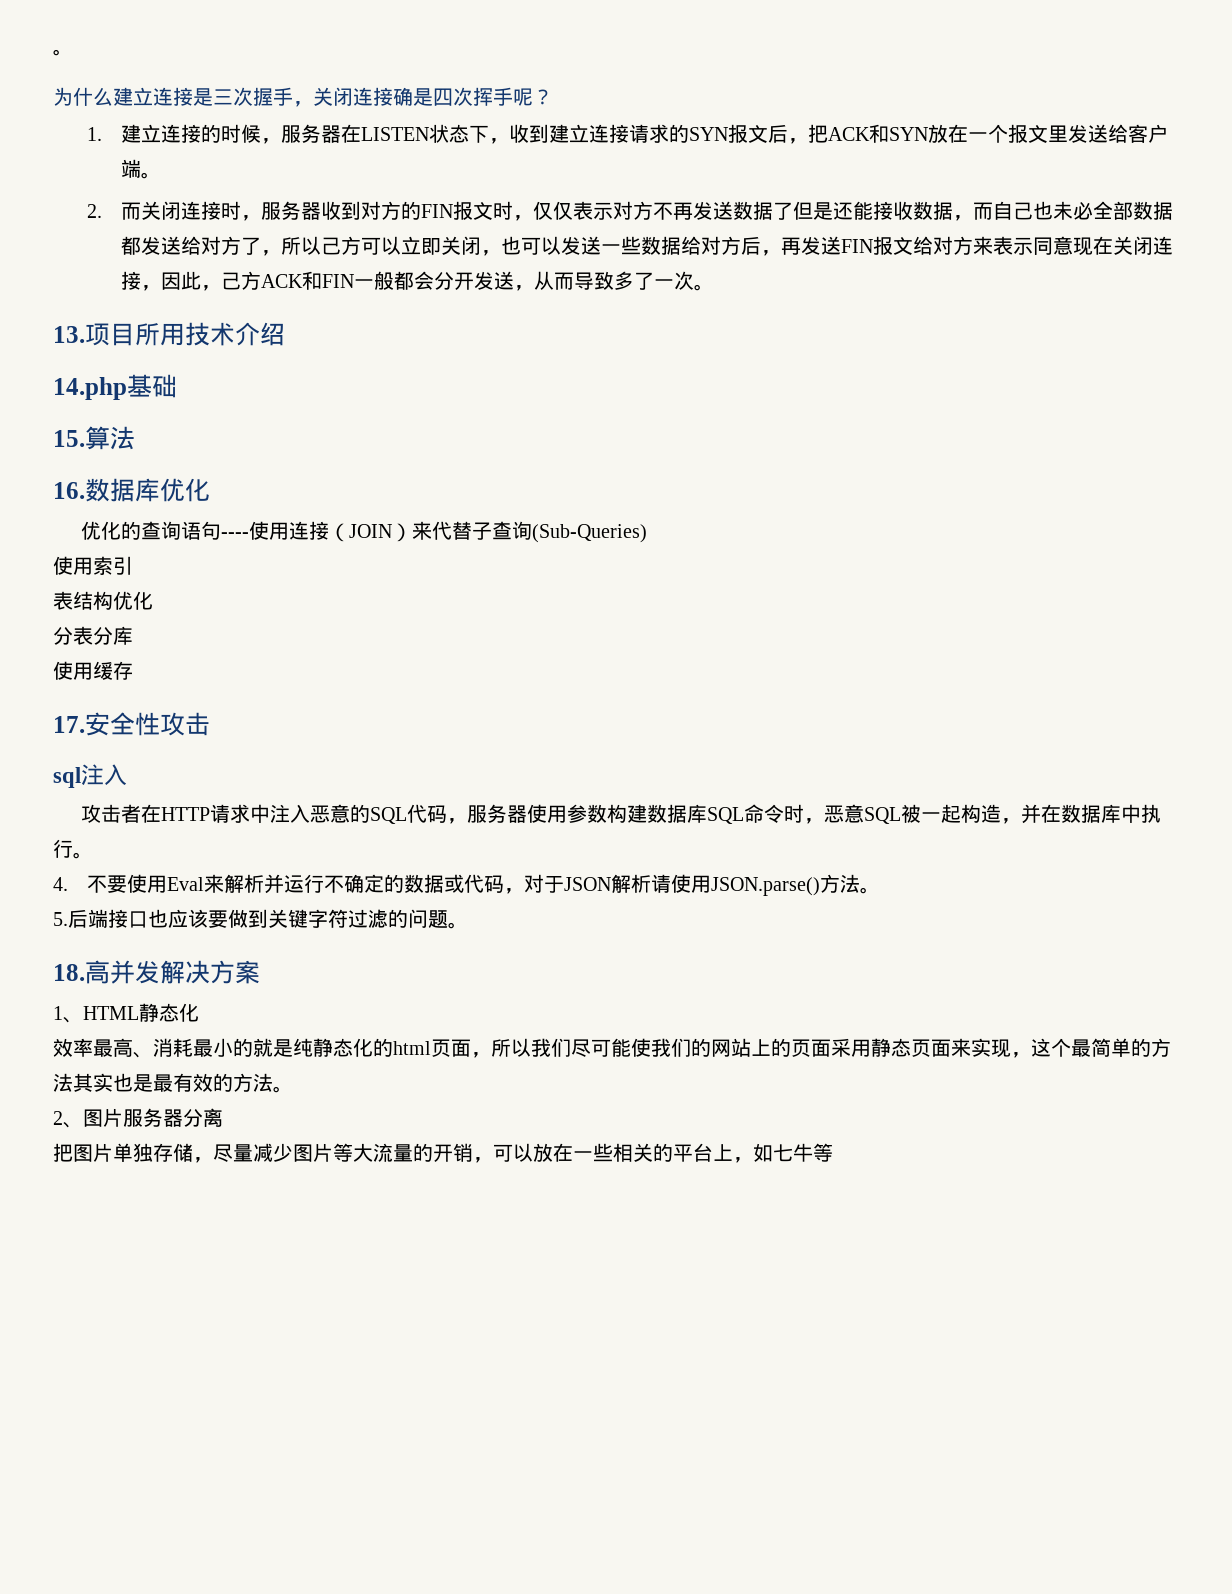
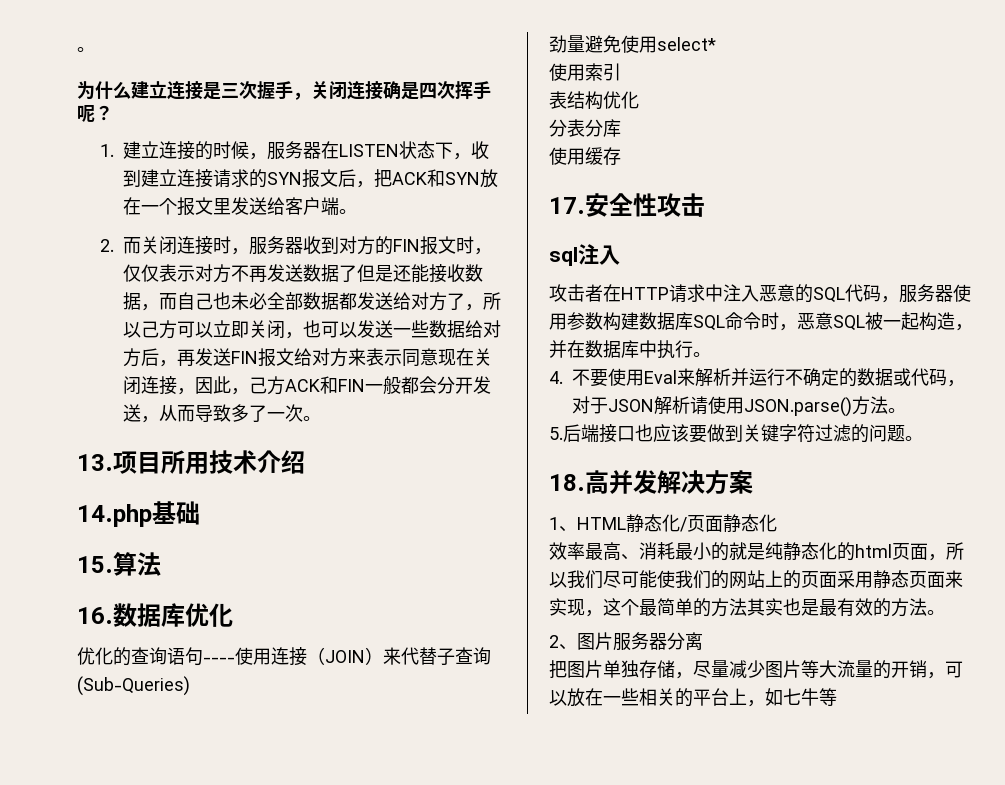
+ 劲量避免使用select*
- 1、HTML静态化
+ 1、HTML静态化/页面静态化

